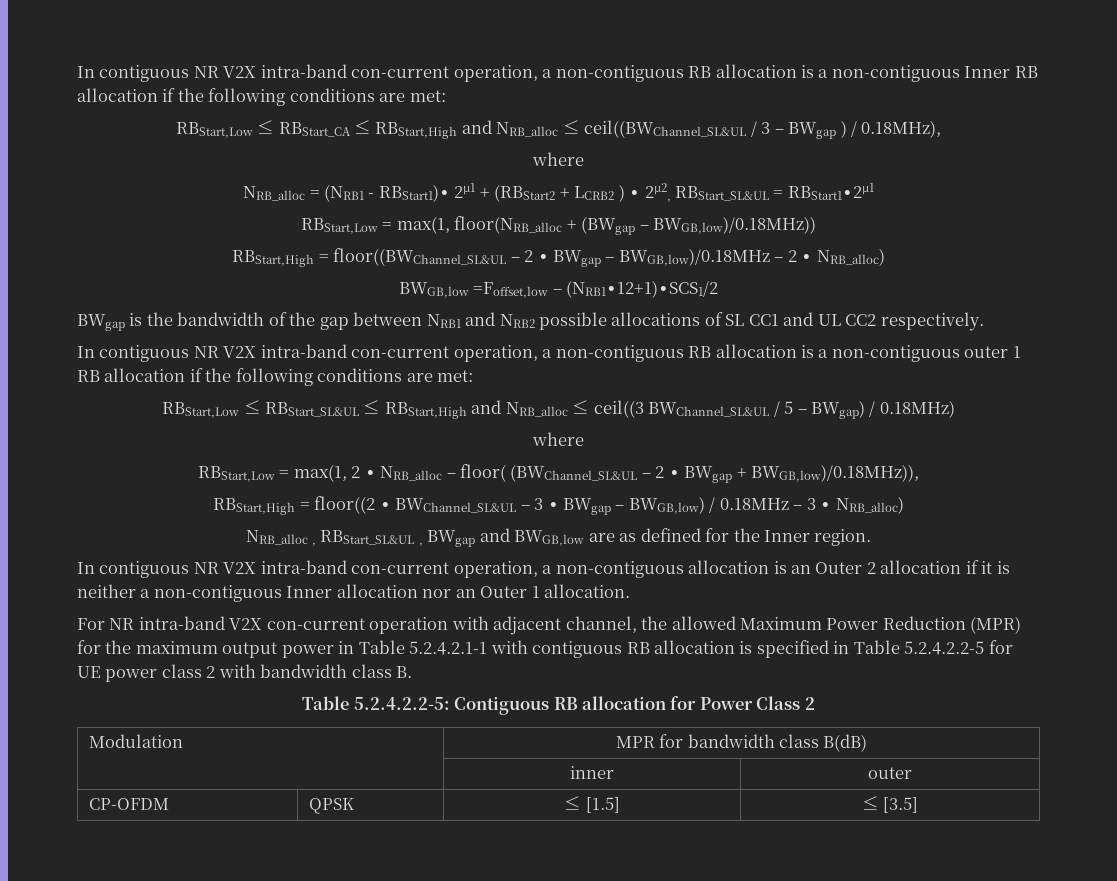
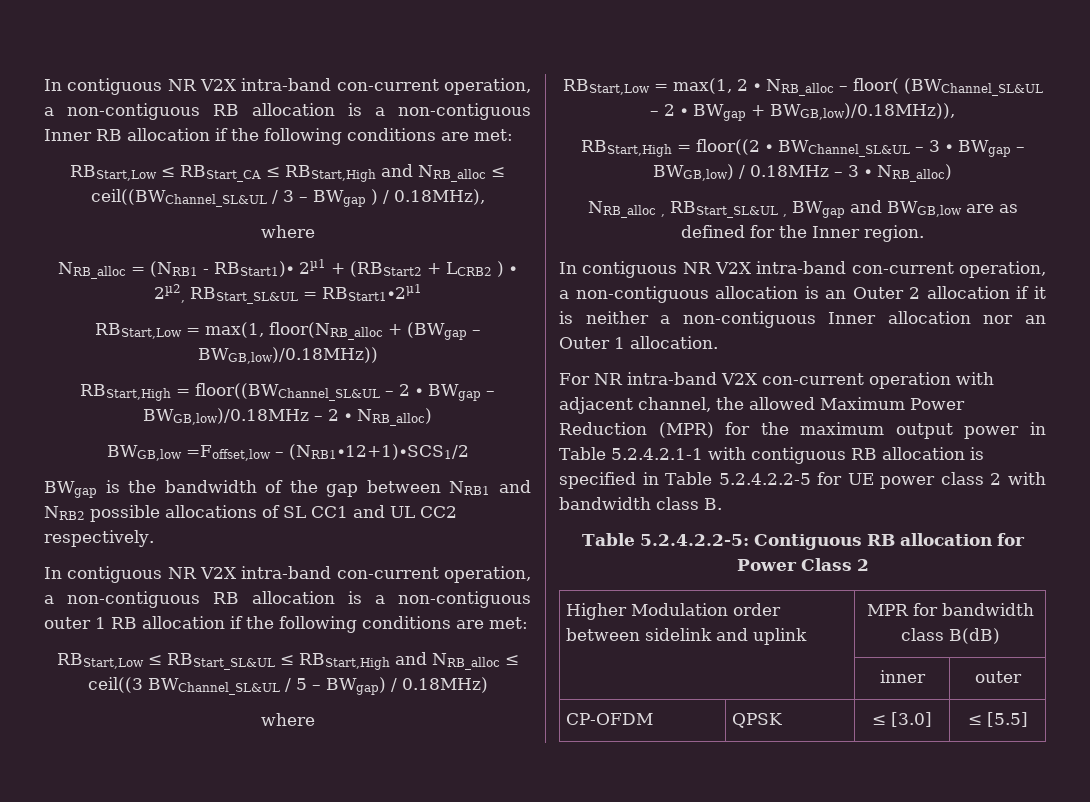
- Modulation | MPR for bandwidth class B(dB)
+ Higher Modulation order between sidelink and uplink | MPR for bandwidth class B(dB)
- CP-OFDM | QPSK | ≤ [1.5] | ≤ [3.5]
+ CP-OFDM | QPSK | ≤ [3.0] | ≤ [5.5]

